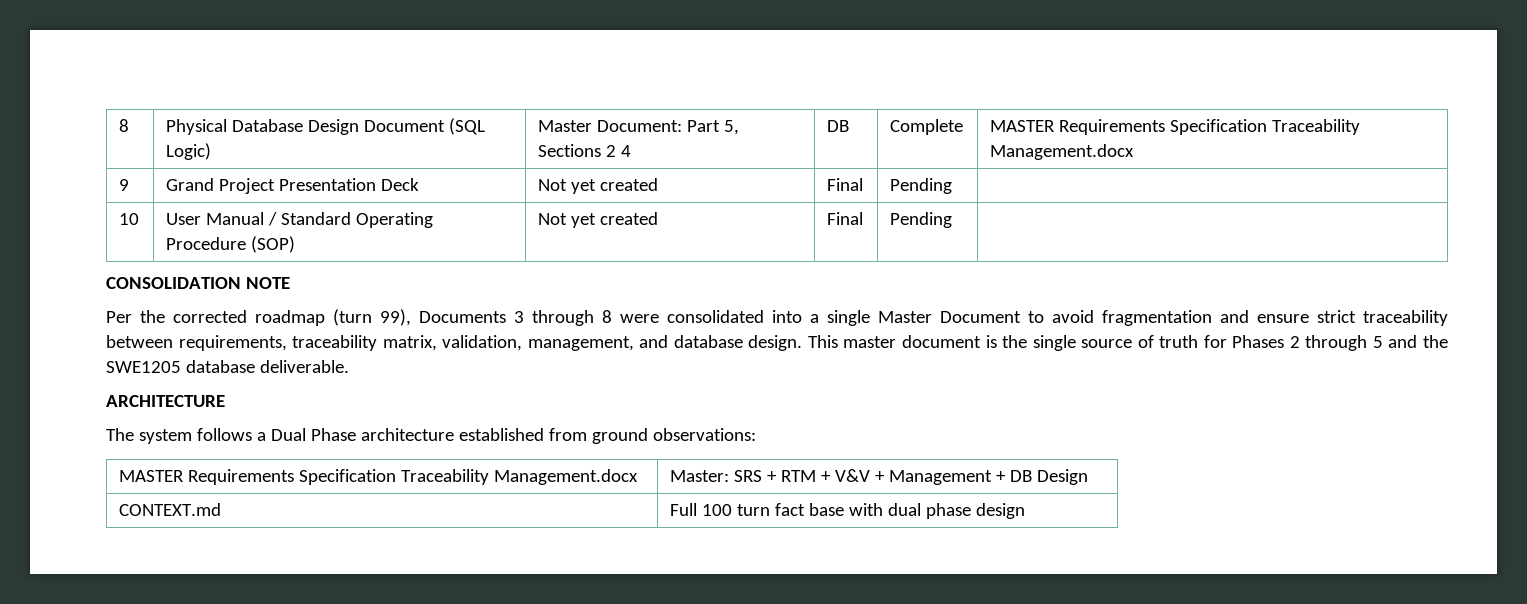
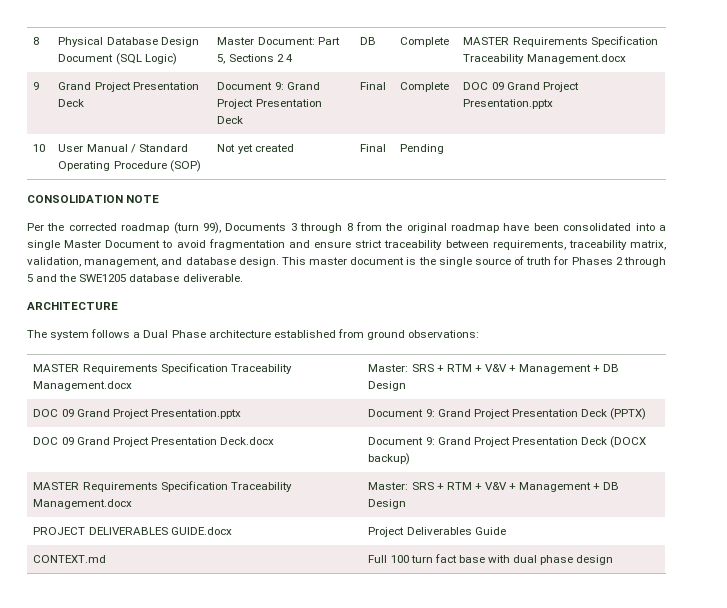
- 9 | Grand Project Presentation Deck | Not yet created | Final | Pending |
+ 9 | Grand Project Presentation Deck | Document 9: Grand Project Presentation Deck | Final | Complete | DOC 09 Grand Project Presentation.pptx
- Per the corrected roadmap (turn 99), Documents 3 through 8 were consolidated into a single Master Document to avoid fragmentation and ensure strict traceability between requirements, traceability matrix, validation, management, and database design.
+ Per the corrected roadmap (turn 99), Documents 3 through 8 from the original roadmap have been consolidated into a single Master Document to avoid fragmentation and ensure strict traceability between requirements, traceability matrix, validation, management, and database design.
+ DOC 09 Grand Project Presentation.pptx | Document 9: Grand Project Presentation Deck (PPTX)
+ DOC 09 Grand Project Presentation Deck.docx | Document 9: Grand Project Presentation Deck (DOCX backup)
+ MASTER Requirements Specification Traceability Management.docx | Master: SRS + RTM + V&V + Management + DB Design
+ PROJECT DELIVERABLES GUIDE.docx | Project Deliverables Guide

